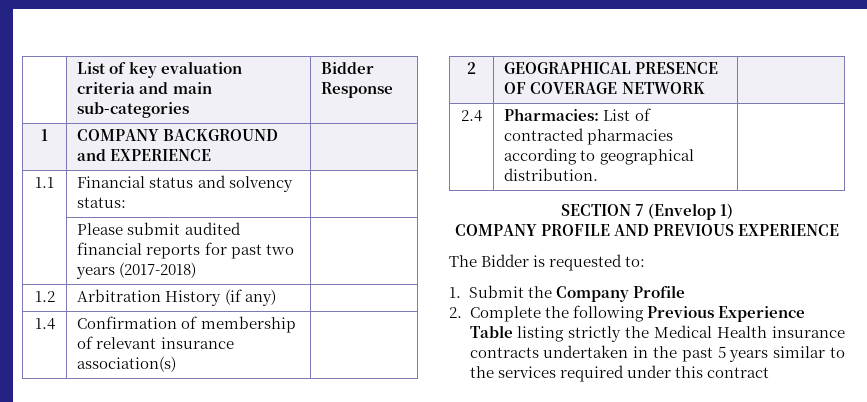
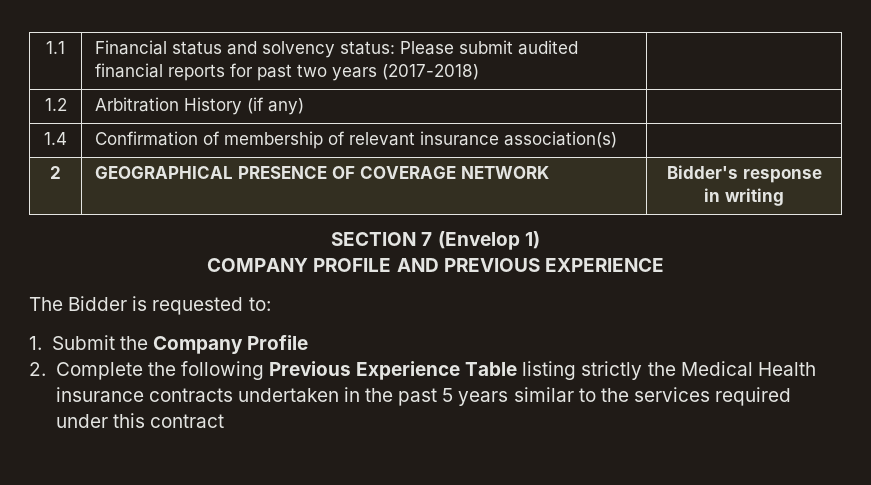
- | List of key evaluation criteria and main sub-categories | Bidder Response
- 1 | COMPANY BACKGROUND and EXPERIENCE |
- 1.1 | Financial status and solvency status: |
- | Please submit audited financial reports for past two years (2017-2018) |
+ 1.1 | Financial status and solvency status: Please submit audited financial reports for past two years (2017-2018) |
- 2 | GEOGRAPHICAL PRESENCE OF COVERAGE NETWORK |
- 2.4 | Pharmacies: List of contracted pharmacies according to geographical distribution. |
+ 2 | GEOGRAPHICAL PRESENCE OF COVERAGE NETWORK | Bidder's response in writing

